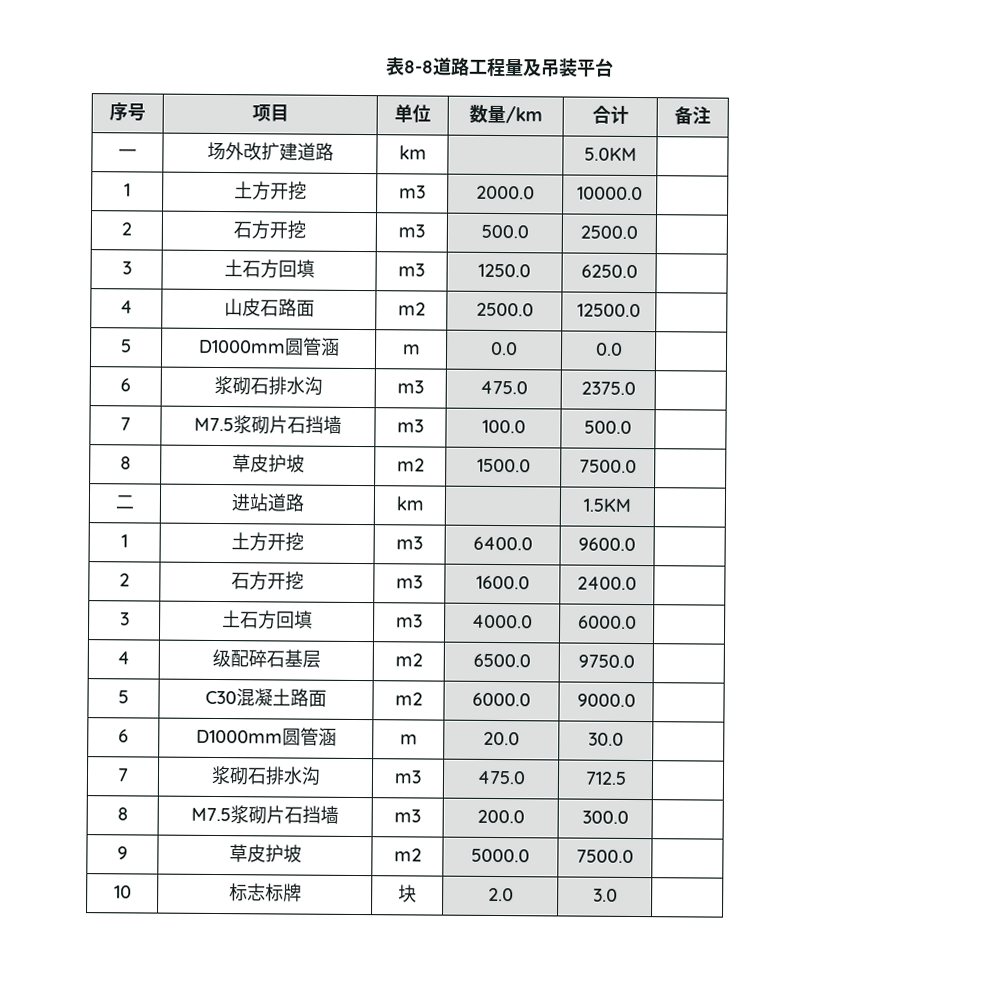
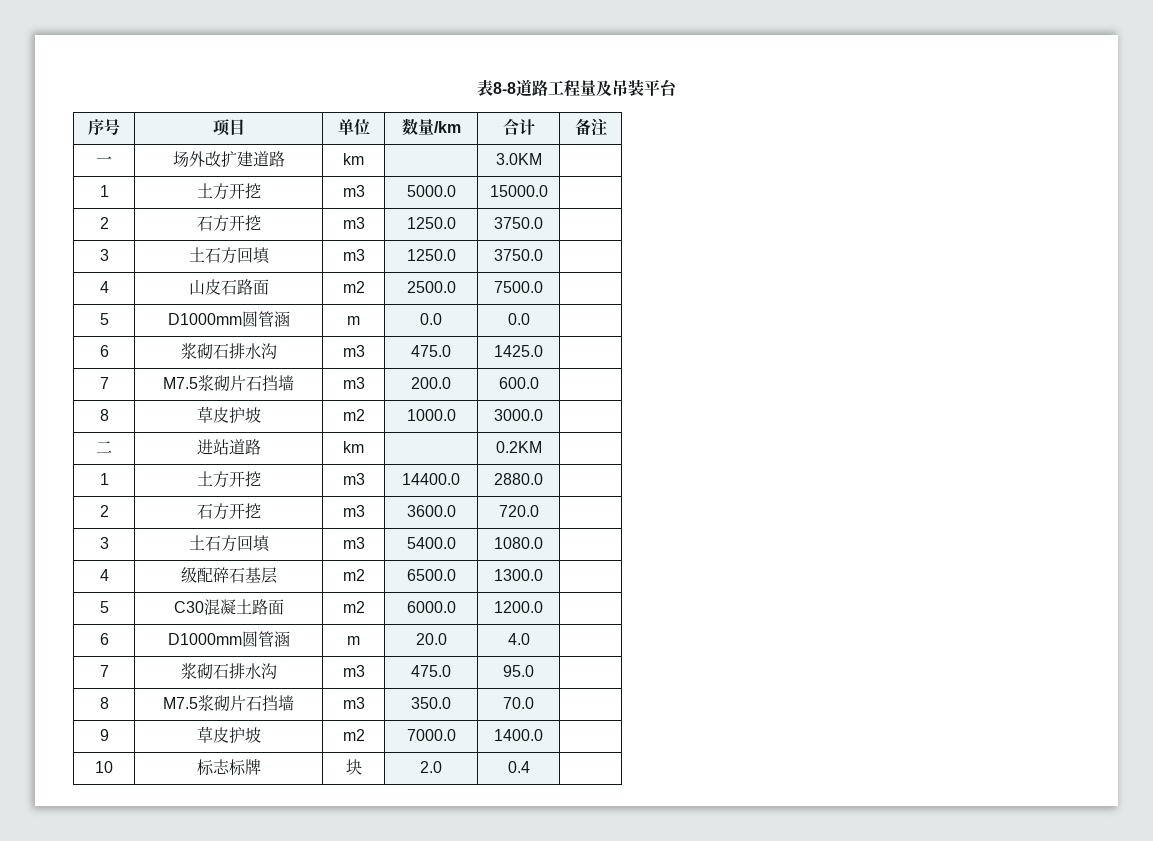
- 一 | 场外改扩建道路 | km | | 5.0KM |
- 1 | 土方开挖 | m3 | 2000.0 | 10000.0 |
- 2 | 石方开挖 | m3 | 500.0 | 2500.0 |
+ 一 | 场外改扩建道路 | km | | 3.0KM |
+ 1 | 土方开挖 | m3 | 5000.0 | 15000.0 |
+ 2 | 石方开挖 | m3 | 1250.0 | 3750.0 |
- 3 | 土石方回填 | m3 | 1250.0 | 6250.0 |
+ 3 | 土石方回填 | m3 | 1250.0 | 3750.0 |
- 4 | 山皮石路面 | m2 | 2500.0 | 12500.0 |
+ 4 | 山皮石路面 | m2 | 2500.0 | 7500.0 |
- 6 | 浆砌石排水沟 | m3 | 475.0 | 2375.0 |
+ 6 | 浆砌石排水沟 | m3 | 475.0 | 1425.0 |
- 7 | M7.5浆砌片石挡墙 | m3 | 100.0 | 500.0 |
+ 7 | M7.5浆砌片石挡墙 | m3 | 200.0 | 600.0 |
- 8 | 草皮护坡 | m2 | 1500.0 | 7500.0 |
+ 8 | 草皮护坡 | m2 | 1000.0 | 3000.0 |
- 二 | 进站道路 | km | | 1.5KM |
- 1 | 土方开挖 | m3 | 6400.0 | 9600.0 |
- 2 | 石方开挖 | m3 | 1600.0 | 2400.0 |
- 3 | 土石方回填 | m3 | 4000.0 | 6000.0 |
+ 二 | 进站道路 | km | | 0.2KM |
+ 1 | 土方开挖 | m3 | 14400.0 | 2880.0 |
+ 2 | 石方开挖 | m3 | 3600.0 | 720.0 |
+ 3 | 土石方回填 | m3 | 5400.0 | 1080.0 |
- 4 | 级配碎石基层 | m2 | 6500.0 | 9750.0 |
+ 4 | 级配碎石基层 | m2 | 6500.0 | 1300.0 |
- 5 | C30混凝土路面 | m2 | 6000.0 | 9000.0 |
+ 5 | C30混凝土路面 | m2 | 6000.0 | 1200.0 |
- 6 | D1000mm圆管涵 | m | 20.0 | 30.0 |
+ 6 | D1000mm圆管涵 | m | 20.0 | 4.0 |
- 7 | 浆砌石排水沟 | m3 | 475.0 | 712.5 |
+ 7 | 浆砌石排水沟 | m3 | 475.0 | 95.0 |
- 8 | M7.5浆砌片石挡墙 | m3 | 200.0 | 300.0 |
+ 8 | M7.5浆砌片石挡墙 | m3 | 350.0 | 70.0 |
- 9 | 草皮护坡 | m2 | 5000.0 | 7500.0 |
+ 9 | 草皮护坡 | m2 | 7000.0 | 1400.0 |
- 10 | 标志标牌 | 块 | 2.0 | 3.0 |
+ 10 | 标志标牌 | 块 | 2.0 | 0.4 |

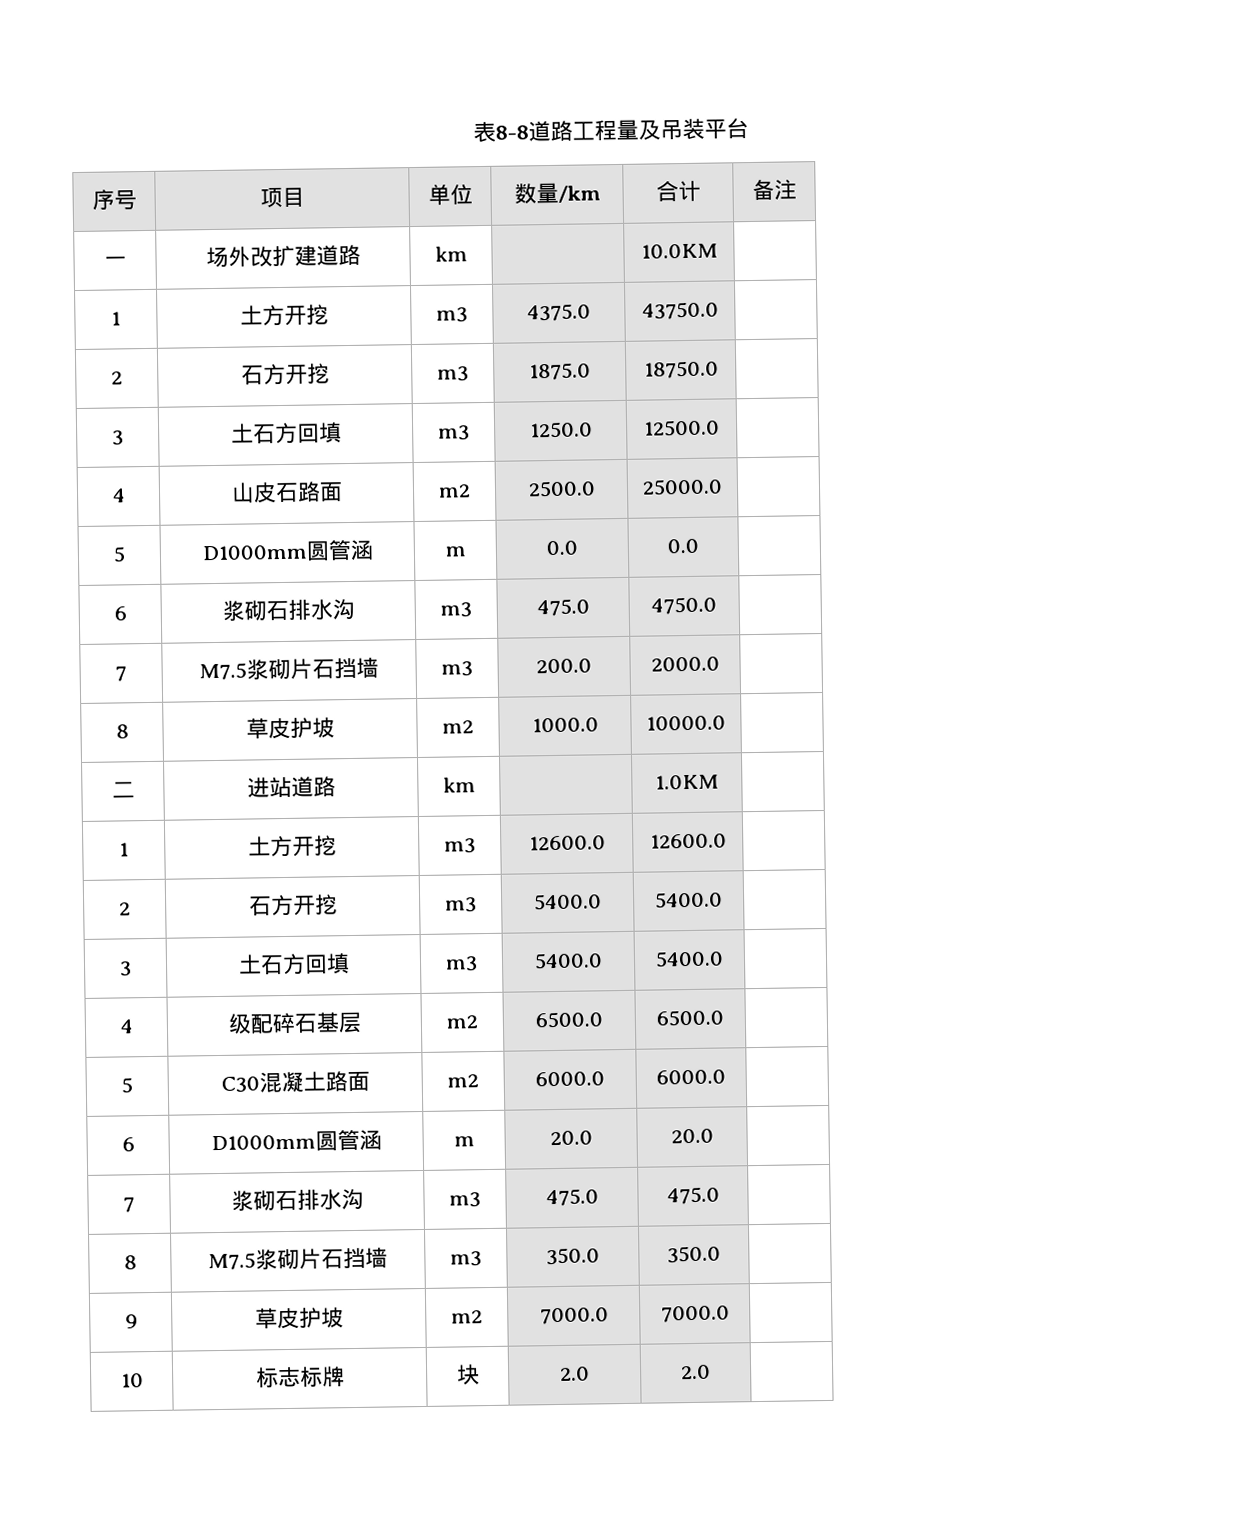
- 一 | 场外改扩建道路 | km | | 3.0KM |
- 1 | 土方开挖 | m3 | 5000.0 | 15000.0 |
- 2 | 石方开挖 | m3 | 1250.0 | 3750.0 |
+ 一 | 场外改扩建道路 | km | | 10.0KM |
+ 1 | 土方开挖 | m3 | 4375.0 | 43750.0 |
+ 2 | 石方开挖 | m3 | 1875.0 | 18750.0 |
- 3 | 土石方回填 | m3 | 1250.0 | 3750.0 |
+ 3 | 土石方回填 | m3 | 1250.0 | 12500.0 |
- 4 | 山皮石路面 | m2 | 2500.0 | 7500.0 |
+ 4 | 山皮石路面 | m2 | 2500.0 | 25000.0 |
- 6 | 浆砌石排水沟 | m3 | 475.0 | 1425.0 |
+ 6 | 浆砌石排水沟 | m3 | 475.0 | 4750.0 |
- 7 | M7.5浆砌片石挡墙 | m3 | 200.0 | 600.0 |
+ 7 | M7.5浆砌片石挡墙 | m3 | 200.0 | 2000.0 |
- 8 | 草皮护坡 | m2 | 1000.0 | 3000.0 |
+ 8 | 草皮护坡 | m2 | 1000.0 | 10000.0 |
- 二 | 进站道路 | km | | 0.2KM |
- 1 | 土方开挖 | m3 | 14400.0 | 2880.0 |
- 2 | 石方开挖 | m3 | 3600.0 | 720.0 |
+ 二 | 进站道路 | km | | 1.0KM |
+ 1 | 土方开挖 | m3 | 12600.0 | 12600.0 |
+ 2 | 石方开挖 | m3 | 5400.0 | 5400.0 |
- 3 | 土石方回填 | m3 | 5400.0 | 1080.0 |
+ 3 | 土石方回填 | m3 | 5400.0 | 5400.0 |
- 4 | 级配碎石基层 | m2 | 6500.0 | 1300.0 |
+ 4 | 级配碎石基层 | m2 | 6500.0 | 6500.0 |
- 5 | C30混凝土路面 | m2 | 6000.0 | 1200.0 |
+ 5 | C30混凝土路面 | m2 | 6000.0 | 6000.0 |
- 6 | D1000mm圆管涵 | m | 20.0 | 4.0 |
+ 6 | D1000mm圆管涵 | m | 20.0 | 20.0 |
- 7 | 浆砌石排水沟 | m3 | 475.0 | 95.0 |
+ 7 | 浆砌石排水沟 | m3 | 475.0 | 475.0 |
- 8 | M7.5浆砌片石挡墙 | m3 | 350.0 | 70.0 |
+ 8 | M7.5浆砌片石挡墙 | m3 | 350.0 | 350.0 |
- 9 | 草皮护坡 | m2 | 7000.0 | 1400.0 |
+ 9 | 草皮护坡 | m2 | 7000.0 | 7000.0 |
- 10 | 标志标牌 | 块 | 2.0 | 0.4 |
+ 10 | 标志标牌 | 块 | 2.0 | 2.0 |

